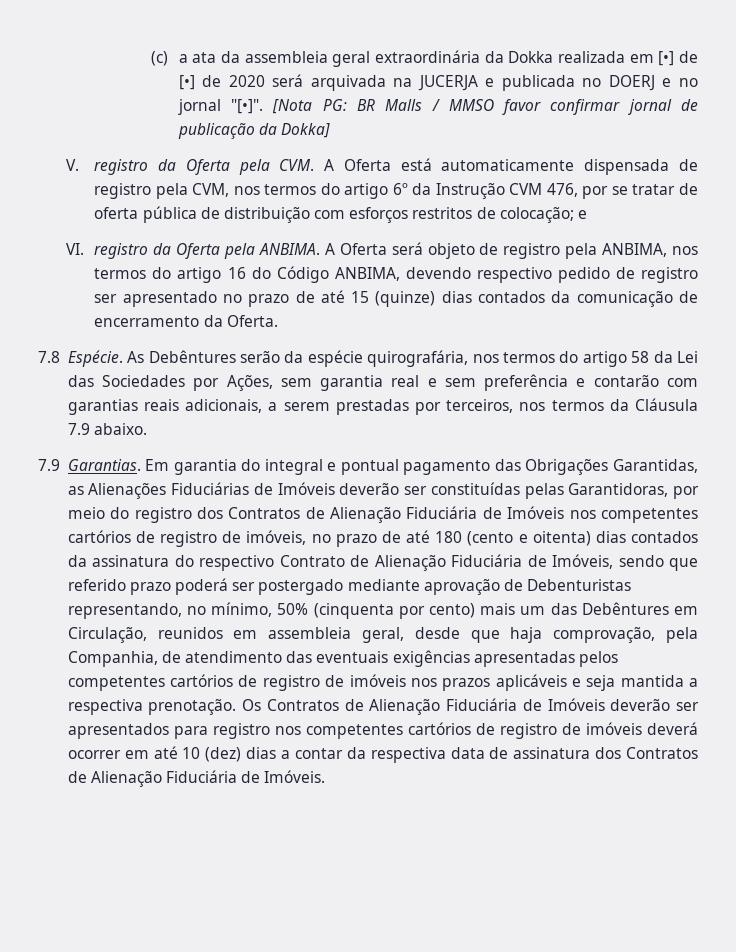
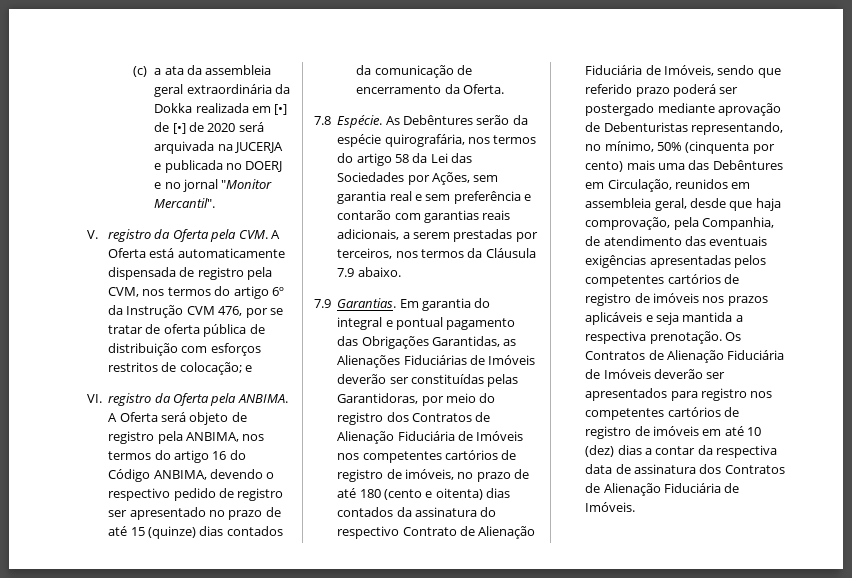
- (c) a ata da assembleia geral extraordinária da Dokka realizada em [•] de [•] de 2020 será arquivada na JUCERJA e publicada no DOERJ e no jornal "[•]". [Nota PG: BR Malls / MMSO favor confirmar jornal de publicação da Dokka]
+ (c) a ata da assembleia geral extraordinária da Dokka realizada em [•] de [•] de 2020 será arquivada na JUCERJA e publicada no DOERJ e no jornal "Monitor Mercantil".
- A Oferta será objeto de registro pela ANBIMA, nos termos do artigo 16 do Código ANBIMA, devendo respectivo pedido de registro ser apresentado no prazo de até 15 (quinze) dias contados da comunicação de encerramento da Oferta.
+ A Oferta será objeto de registro pela ANBIMA, nos termos do artigo 16 do Código ANBIMA, devendo o respectivo pedido de registro ser apresentado no prazo de até 15 (quinze) dias contados da comunicação de encerramento da Oferta.
- Em garantia do integral e pontual pagamento das Obrigações Garantidas, as Alienações Fiduciárias de Imóveis deverão ser constituídas pelas Garantidoras, por meio do registro dos Contratos de Alienação Fiduciária de Imóveis nos competentes cartórios de registro de imóveis, no prazo de até 180 (cento e oitenta) dias contados da assinatura do respectivo Contrato de Alienação Fiduciária de Imóveis, sendo que referido prazo poderá ser postergado mediante aprovação de Debenturistas representando, no mínimo, 50% (cinquenta por cento) mais um das Debêntures em Circulação, reunidos em assembleia geral, desde que haja comprovação, pela Companhia, de atendimento das eventuais exigências apresentadas pelos competentes cartórios de registro de imóveis nos prazos aplicáveis e seja mantida a respectiva prenotação.
+ Em garantia do integral e pontual pagamento das Obrigações Garantidas, as Alienações Fiduciárias de Imóveis deverão ser constituídas pelas Garantidoras, por meio do registro dos Contratos de Alienação Fiduciária de Imóveis nos competentes cartórios de registro de imóveis, no prazo de até 180 (cento e oitenta) dias contados da assinatura do respectivo Contrato de Alienação Fiduciária de Imóveis, sendo que referido prazo poderá ser postergado mediante aprovação de Debenturistas representando, no mínimo, 50% (cinquenta por cento) mais uma das Debêntures em Circulação, reunidos em assembleia geral, desde que haja comprovação, pela Companhia, de atendimento das eventuais exigências apresentadas pelos competentes cartórios de registro de imóveis nos prazos aplicáveis e seja mantida a respectiva prenotação.
- Os Contratos de Alienação Fiduciária de Imóveis deverão ser apresentados para registro nos competentes cartórios de registro de imóveis deverá ocorrer em até 10 (dez) dias a contar da respectiva data de assinatura dos Contratos de Alienação Fiduciária de Imóveis.
+ Os Contratos de Alienação Fiduciária de Imóveis deverão ser apresentados para registro nos competentes cartórios de registro de imóveis em até 10 (dez) dias a contar da respectiva data de assinatura dos Contratos de Alienação Fiduciária de Imóveis.

